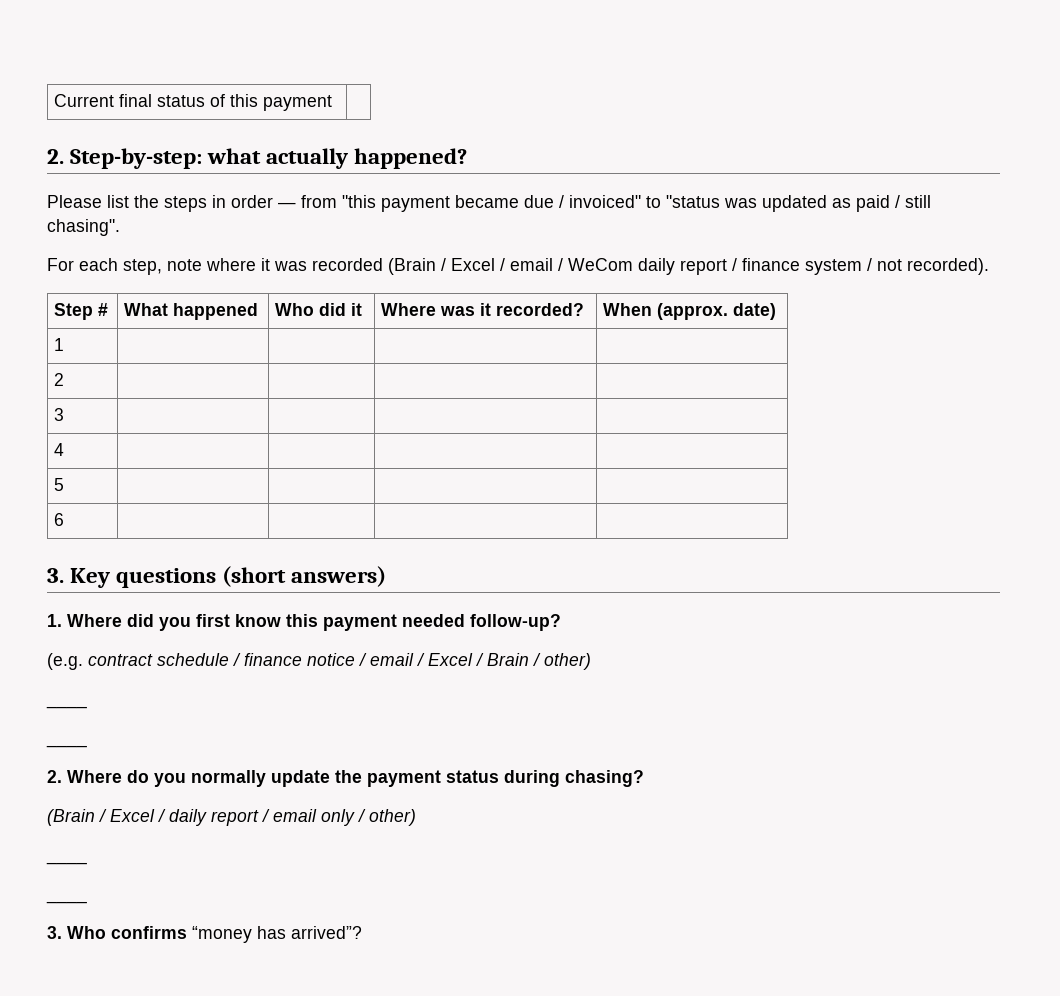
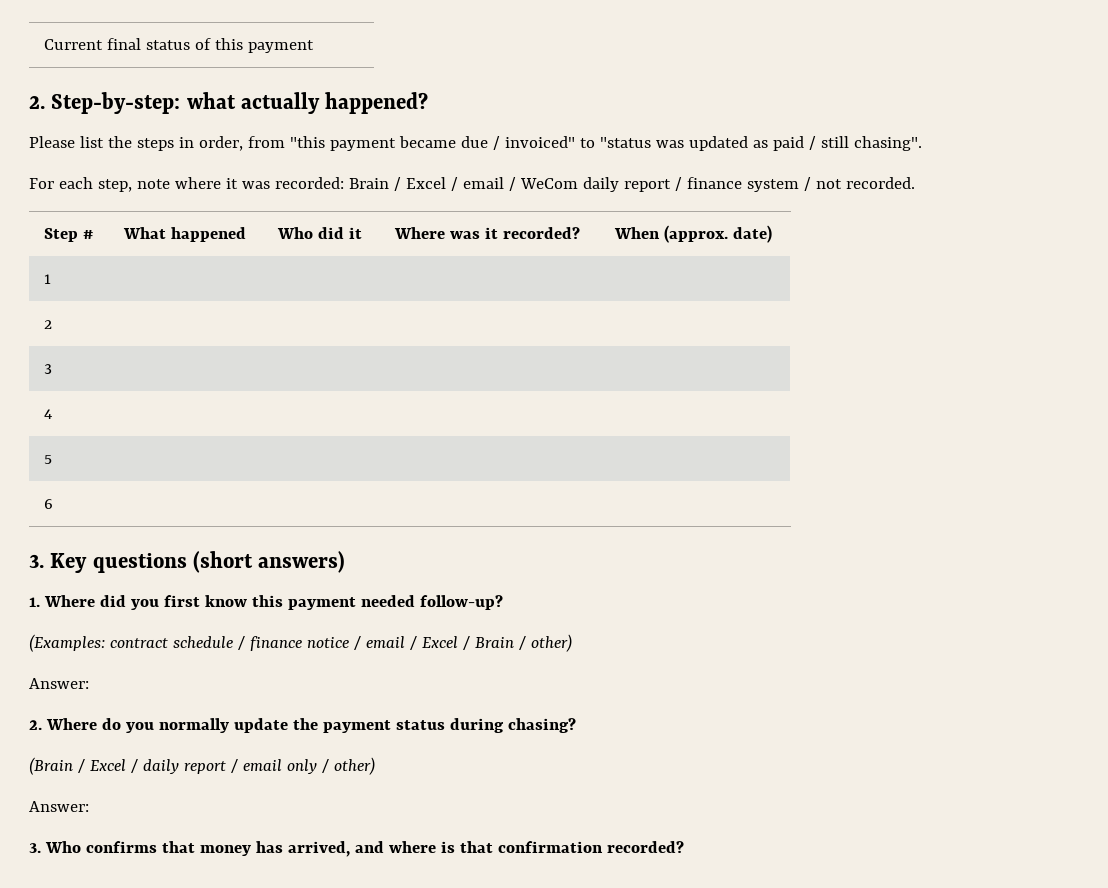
- Please list the steps in order — from "this payment became due / invoiced" to "status was updated as paid / still chasing".
+ Please list the steps in order, from "this payment became due / invoiced" to "status was updated as paid / still chasing".
- For each step, note where it was recorded (Brain / Excel / email / WeCom daily report / finance system / not recorded).
+ For each step, note where it was recorded: Brain / Excel / email / WeCom daily report / finance system / not recorded.
- (e.g. contract schedule / finance notice / email / Excel / Brain / other)
- ____
- ____
+ (Examples: contract schedule / finance notice / email / Excel / Brain / other)
+ Answer:
  (Brain / Excel / daily report / email only / other)
- ____
- ____
+ Answer:
- 3. Who confirms “money has arrived”?
+ 3. Who confirms that money has arrived, and where is that confirmation recorded?

